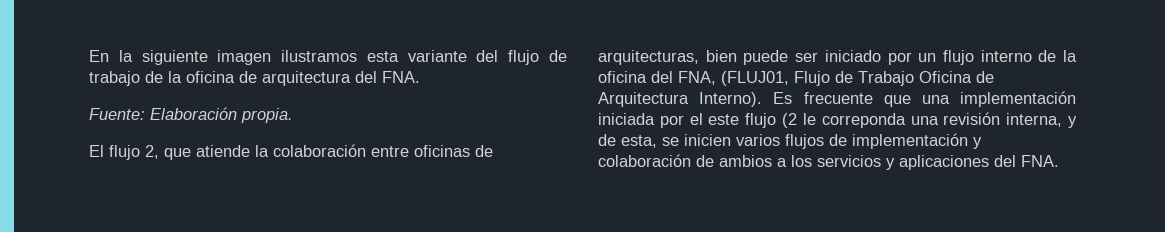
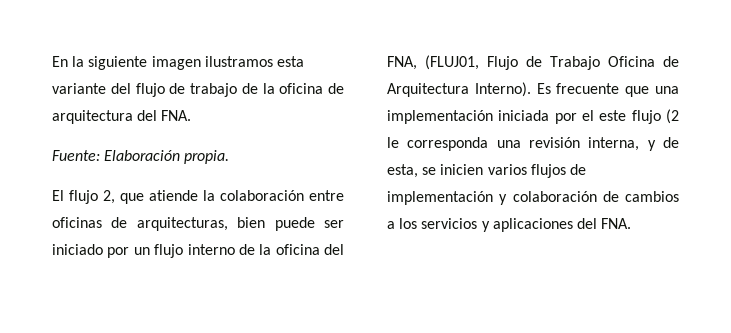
- Es frecuente que una implementación iniciada por el este flujo (2 le correponda una revisión interna, y de esta, se inicien varios flujos de implementación y colaboración de ambios a los servicios y aplicaciones del FNA.
+ Es frecuente que una implementación iniciada por el este flujo (2 le corresponda una revisión interna, y de esta, se inicien varios flujos de implementación y colaboración de cambios a los servicios y aplicaciones del FNA.

